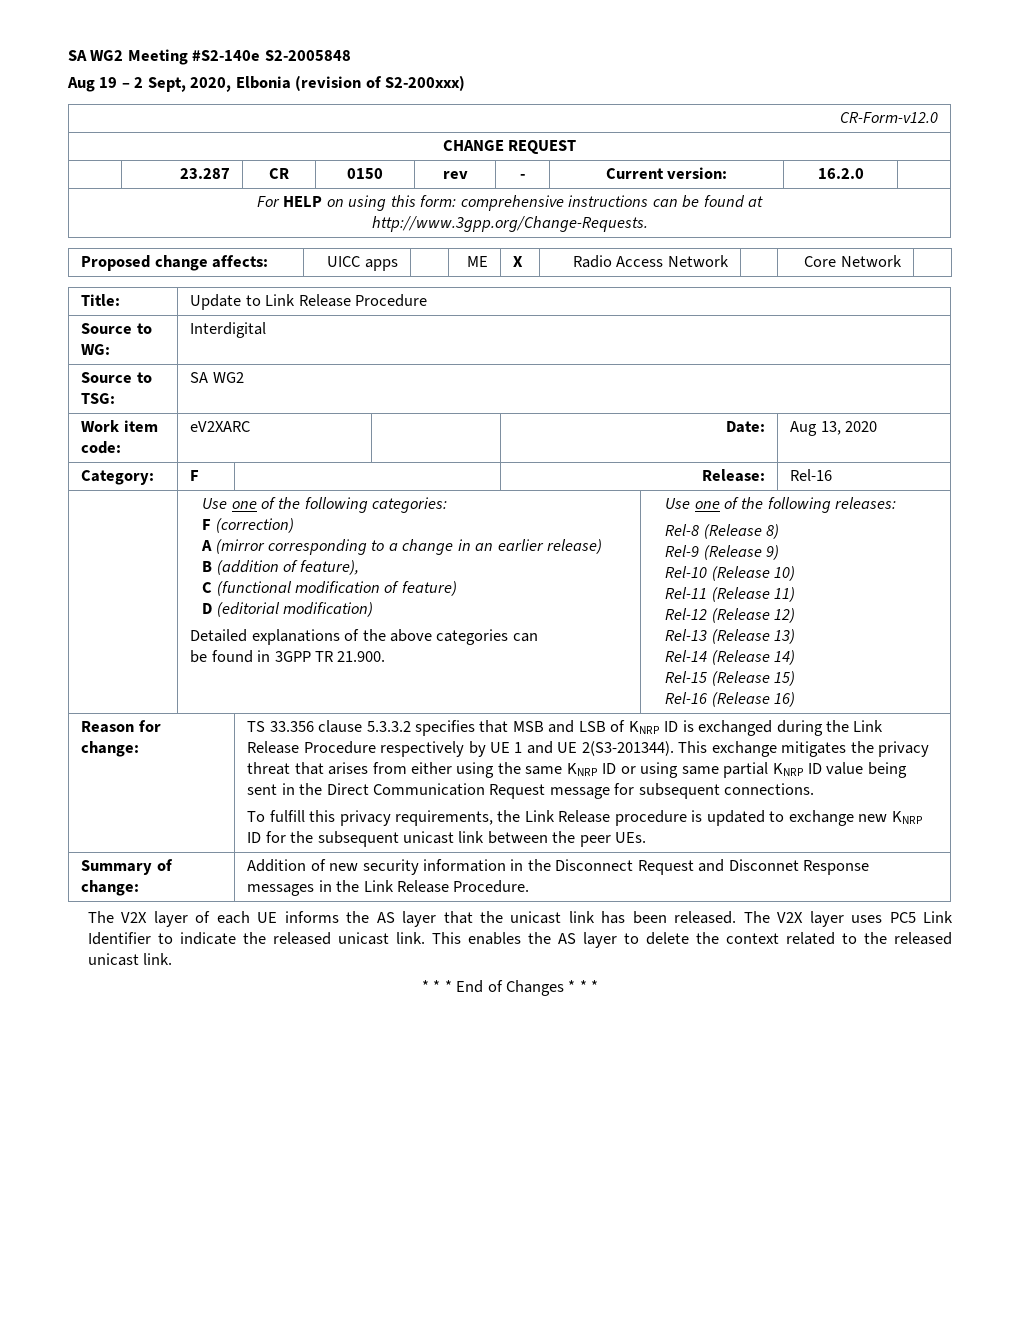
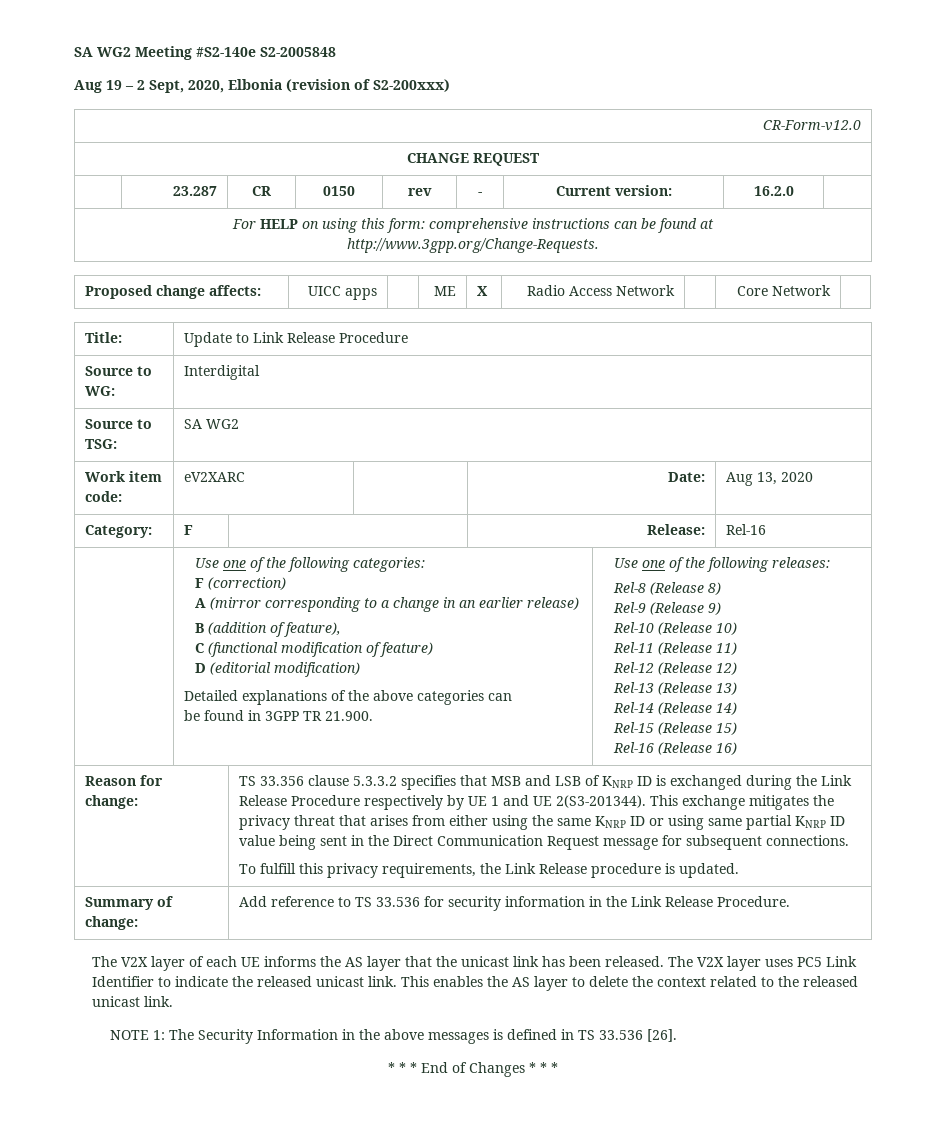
- To fulfill this privacy requirements, the Link Release procedure is updated to exchange new KNRP ID for the subsequent unicast link between the peer UEs.
- Summary of change: | Addition of new security information in the Disconnect Request and Disconnet Response messages in the Link Release Procedure.
+ To fulfill this privacy requirements, the Link Release procedure is updated.
+ Summary of change: | Add reference to TS 33.536 for security information in the Link Release Procedure.
+ NOTE 1: The Security Information in the above messages is defined in TS 33.536 [26].

